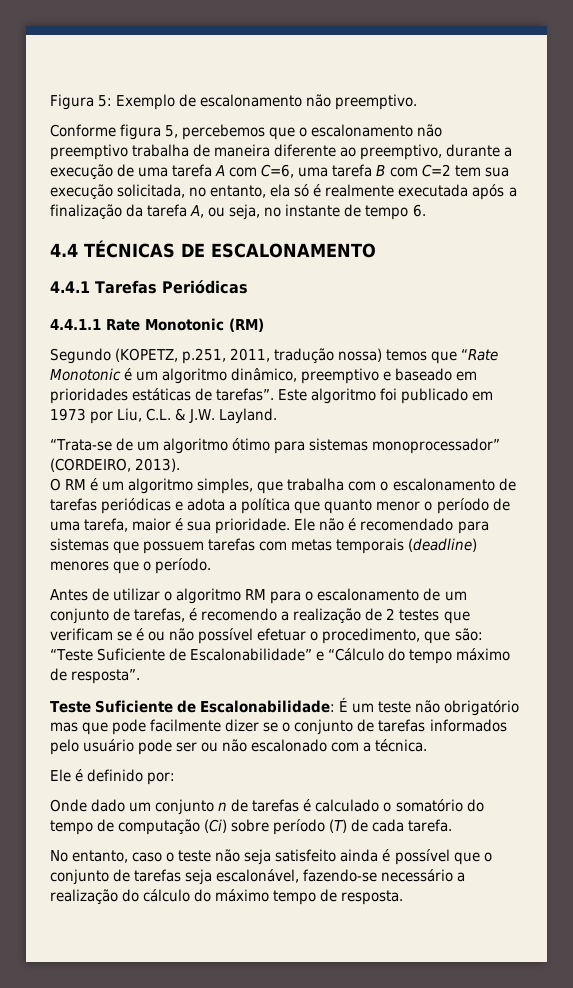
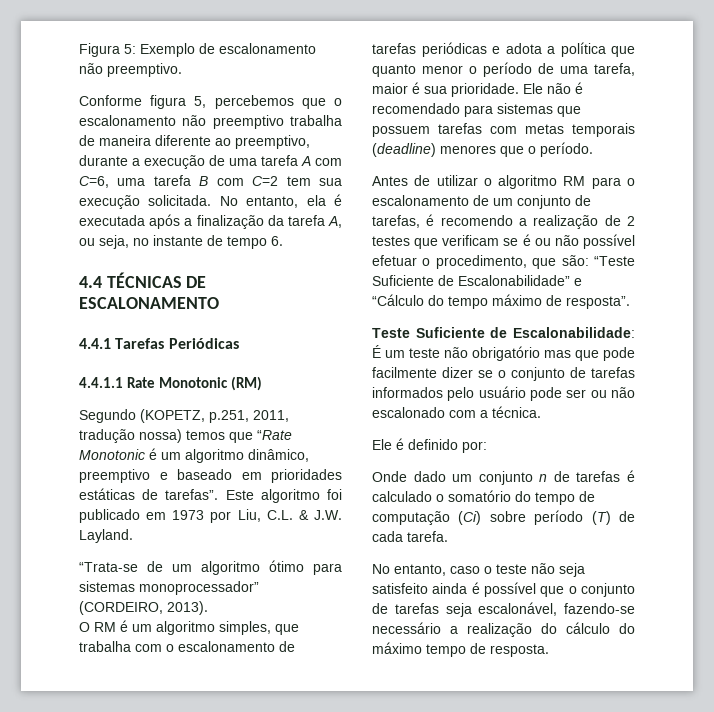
- Conforme figura 5, percebemos que o escalonamento não preemptivo trabalha de maneira diferente ao preemptivo, durante a execução de uma tarefa A com C=6, uma tarefa B com C=2 tem sua execução solicitada, no entanto, ela só é realmente executada após a finalização da tarefa A, ou seja, no instante de tempo 6.
+ Conforme figura 5, percebemos que o escalonamento não preemptivo trabalha de maneira diferente ao preemptivo, durante a execução de uma tarefa A com C=6, uma tarefa B com C=2 tem sua execução solicitada. No entanto, ela é executada após a finalização da tarefa A, ou seja, no instante de tempo 6.

